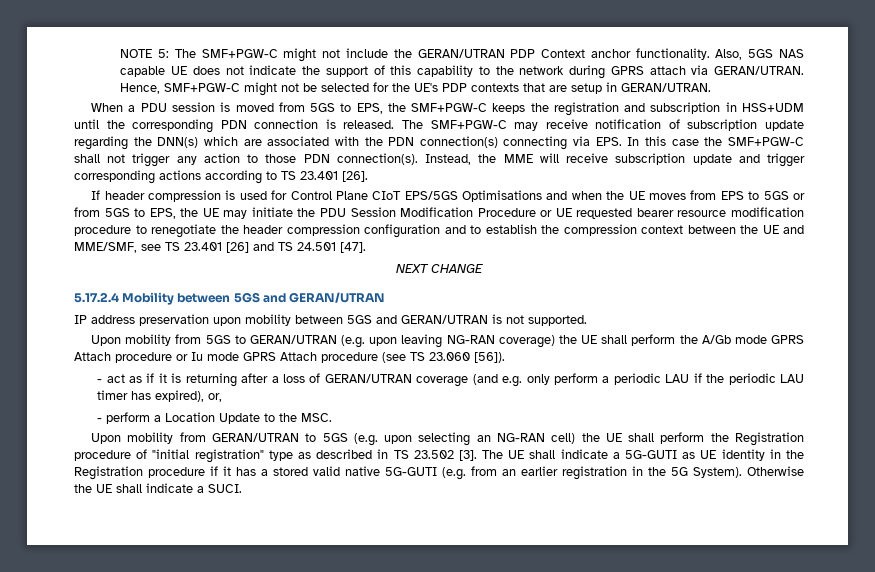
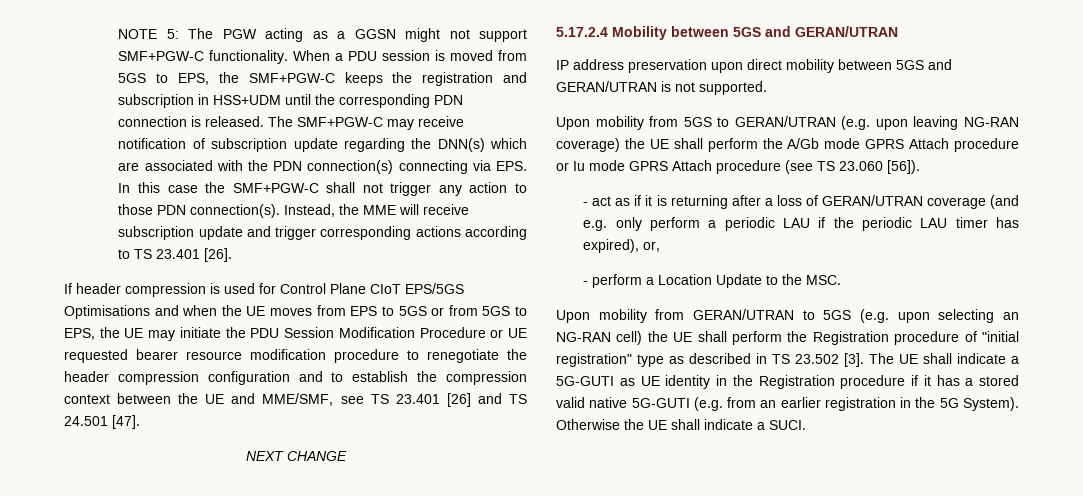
- NOTE 5: The SMF+PGW-C might not include the GERAN/UTRAN PDP Context anchor functionality. Also, 5GS NAS capable UE does not indicate the support of this capability to the network during GPRS attach via GERAN/UTRAN. Hence, SMF+PGW-C might not be selected for the UE's PDP contexts that are setup in GERAN/UTRAN.
- When a PDU session is moved from 5GS to EPS, the SMF+PGW-C keeps the registration and subscription in HSS+UDM until the corresponding PDN connection is released.
+ NOTE 5: The PGW acting as a GGSN might not support SMF+PGW-C functionality. When a PDU session is moved from 5GS to EPS, the SMF+PGW-C keeps the registration and subscription in HSS+UDM until the corresponding PDN connection is released.
- IP address preservation upon mobility between 5GS and GERAN/UTRAN is not supported.
+ IP address preservation upon direct mobility between 5GS and GERAN/UTRAN is not supported.

